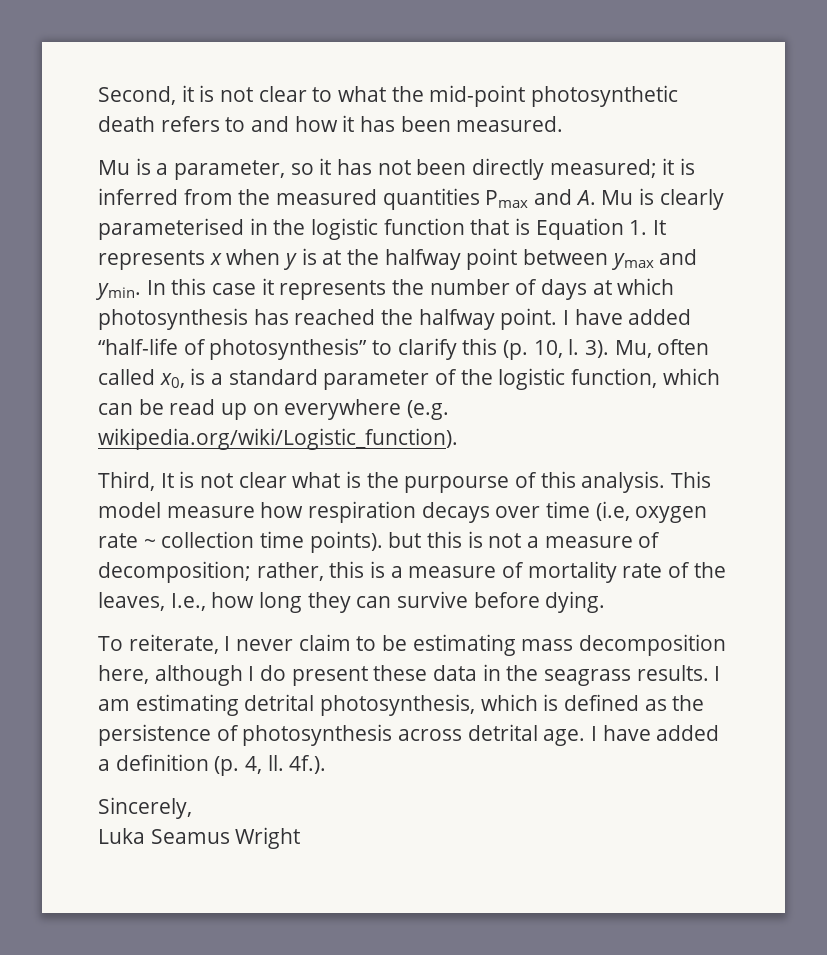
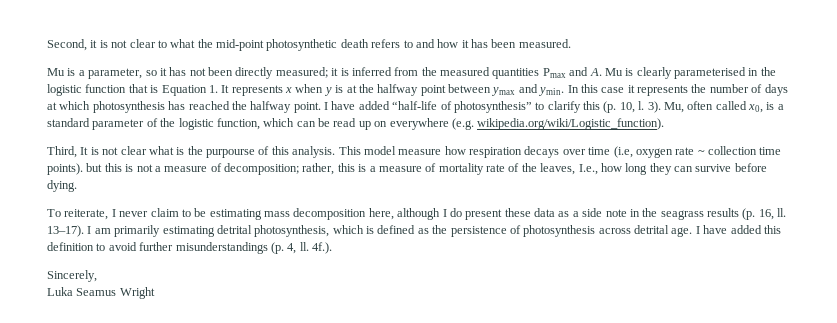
- To reiterate, I never claim to be estimating mass decomposition here, although I do present these data in the seagrass results.
+ To reiterate, I never claim to be estimating mass decomposition here, although I do present these data as a side note in the seagrass results (p. 16, ll. 13–17).
- I am estimating detrital photosynthesis, which is defined as the persistence of photosynthesis across detrital age.
+ I am primarily estimating detrital photosynthesis, which is defined as the persistence of photosynthesis across detrital age.
- I have added a definition (p. 4, ll.
+ I have added this definition to avoid further misunderstandings (p. 4, ll.

